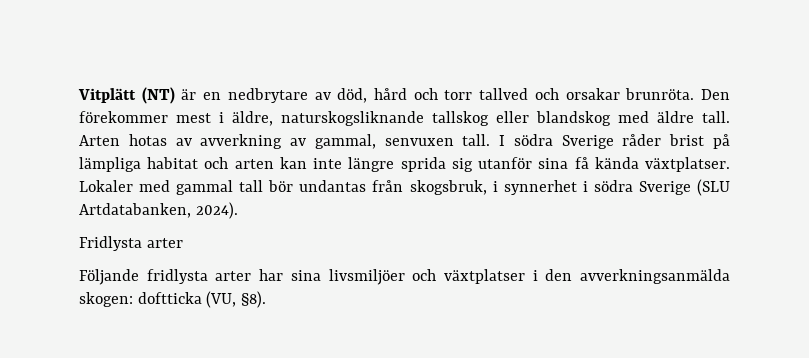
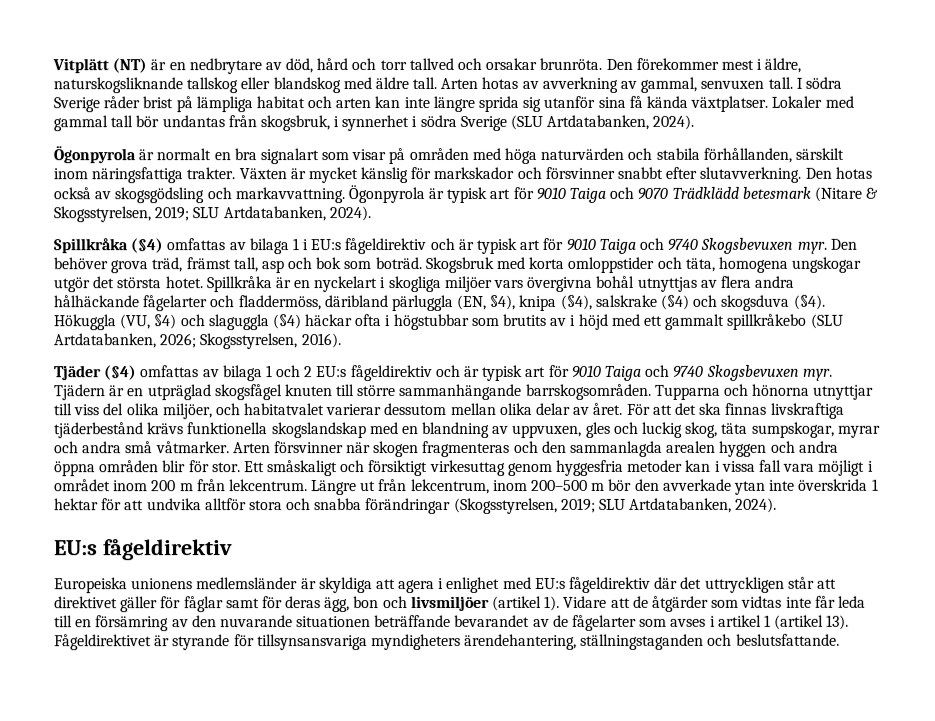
- Fridlysta arter
- Följande fridlysta arter har sina livsmiljöer och växtplatser i den avverkningsanmälda skogen: doftticka (VU, §8).
+ Ögonpyrola är normalt en bra signalart som visar på områden med höga naturvärden och stabila förhållanden, särskilt inom näringsfattiga trakter. Växten är mycket känslig för markskador och försvinner snabbt efter slutavverkning. Den hotas också av skogsgödsling och markavvattning. Ögonpyrola är typisk art för 9010 Taiga och 9070 Trädklädd betesmark (Nitare & Skogsstyrelsen, 2019; SLU Artdatabanken, 2024).
+ Spillkråka (§4) omfattas av bilaga 1 i EU:s fågeldirektiv och är typisk art för 9010 Taiga och 9740 Skogsbevuxen myr. Den behöver grova träd, främst tall, asp och bok som boträd. Skogsbruk med korta omloppstider och täta, homogena ungskogar utgör det största hotet. Spillkråka är en nyckelart i skogliga miljöer vars övergivna bohål utnyttjas av flera andra hålhäckande fågelarter och fladdermöss, däribland pärluggla (EN, §4), knipa (§4), salskrake (§4) och skogsduva (§4). Hökuggla (VU, §4) och slaguggla (§4) häckar ofta i högstubbar som brutits av i höjd med ett gammalt spillkråkebo (SLU Artdatabanken, 2026; Skogsstyrelsen, 2016).
+ Tjäder (§4) omfattas av bilaga 1 och 2 EU:s fågeldirektiv och är typisk art för 9010 Taiga och 9740 Skogsbevuxen myr. Tjädern är en utpräglad skogsfågel knuten till större sammanhängande barrskogsområden. Tupparna och hönorna utnyttjar till viss del olika miljöer, och habitatvalet varierar dessutom mellan olika delar av året. För att det ska finnas livskraftiga tjäderbestånd krävs funktionella skogslandskap med en blandning av uppvuxen, gles och luckig skog, täta sumpskogar, myrar och andra små våtmarker. Arten försvinner när skogen fragmenteras och den sammanlagda arealen hyggen och andra öppna områden blir för stor. Ett småskaligt och försiktigt virkesuttag genom hyggesfria metoder kan i vissa fall vara möjligt i området inom 200 m från lekcentrum. Längre ut från lekcentrum, inom 200–500 m bör den avverkade ytan inte överskrida 1 hektar för att undvika alltför stora och snabba förändringar (Skogsstyrelsen, 2019; SLU Artdatabanken, 2024).
+ EU:s fågeldirektiv
+ Europeiska unionens medlemsländer är skyldiga att agera i enlighet med EU:s fågeldirektiv där det uttryckligen står att direktivet gäller för fåglar samt för deras ägg, bon och livsmiljöer (artikel 1). Vidare att de åtgärder som vidtas inte får leda till en försämring av den nuvarande situationen beträffande bevarandet av de fågelarter som avses i artikel 1 (artikel 13). Fågeldirektivet är styrande för tillsynsansvariga myndigheters ärendehantering, ställningstaganden och beslutsfattande.

